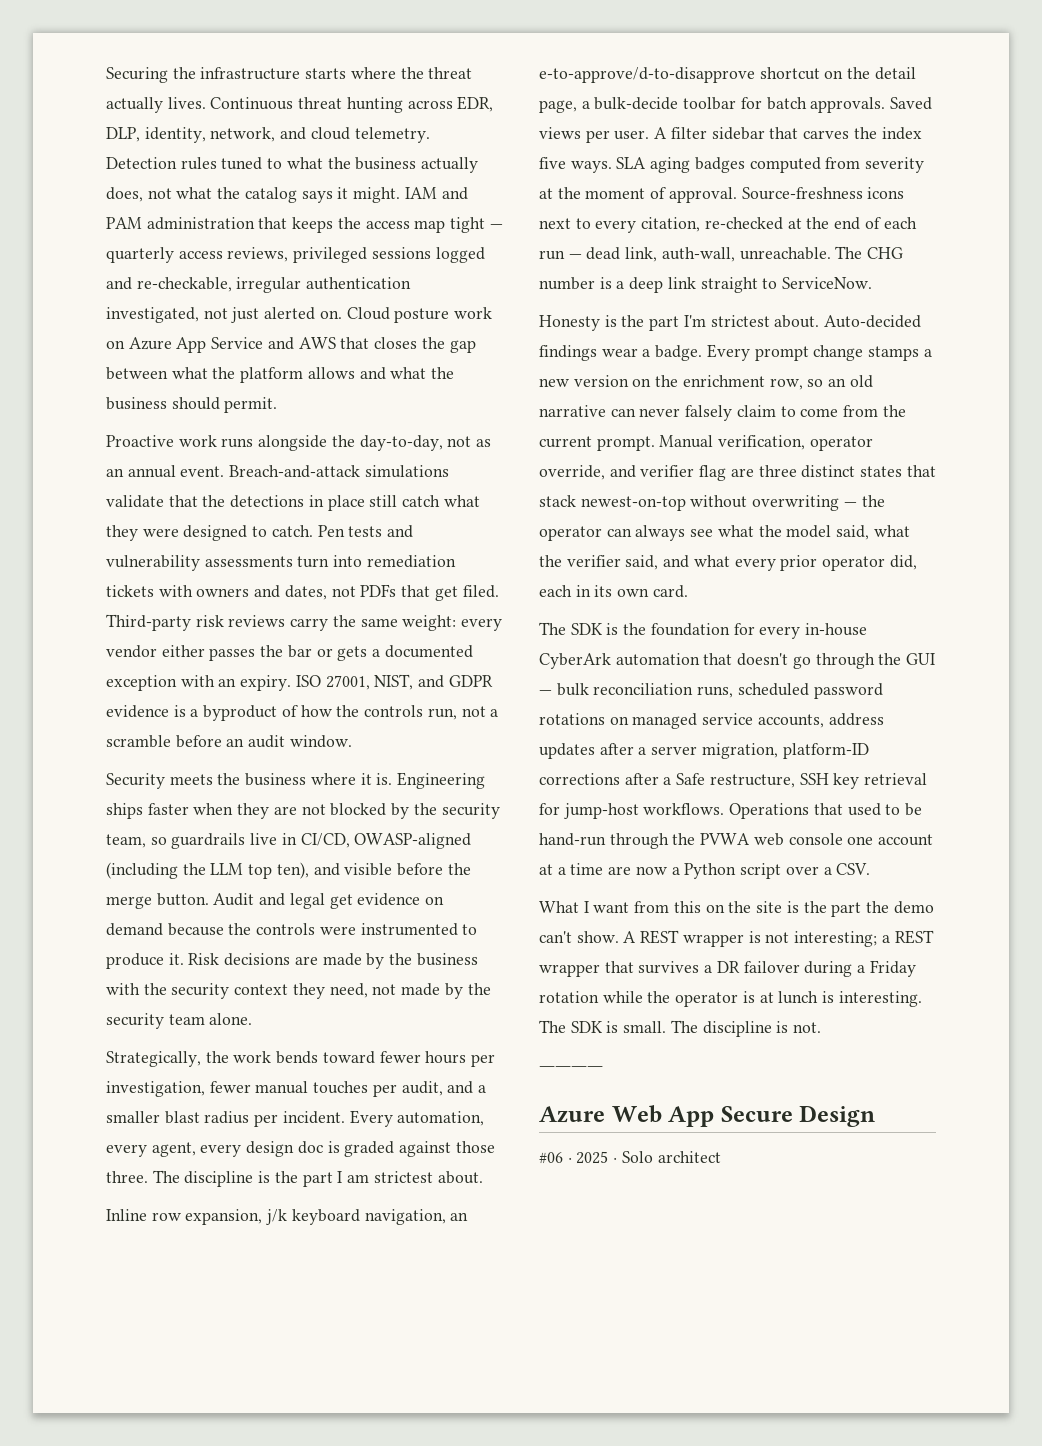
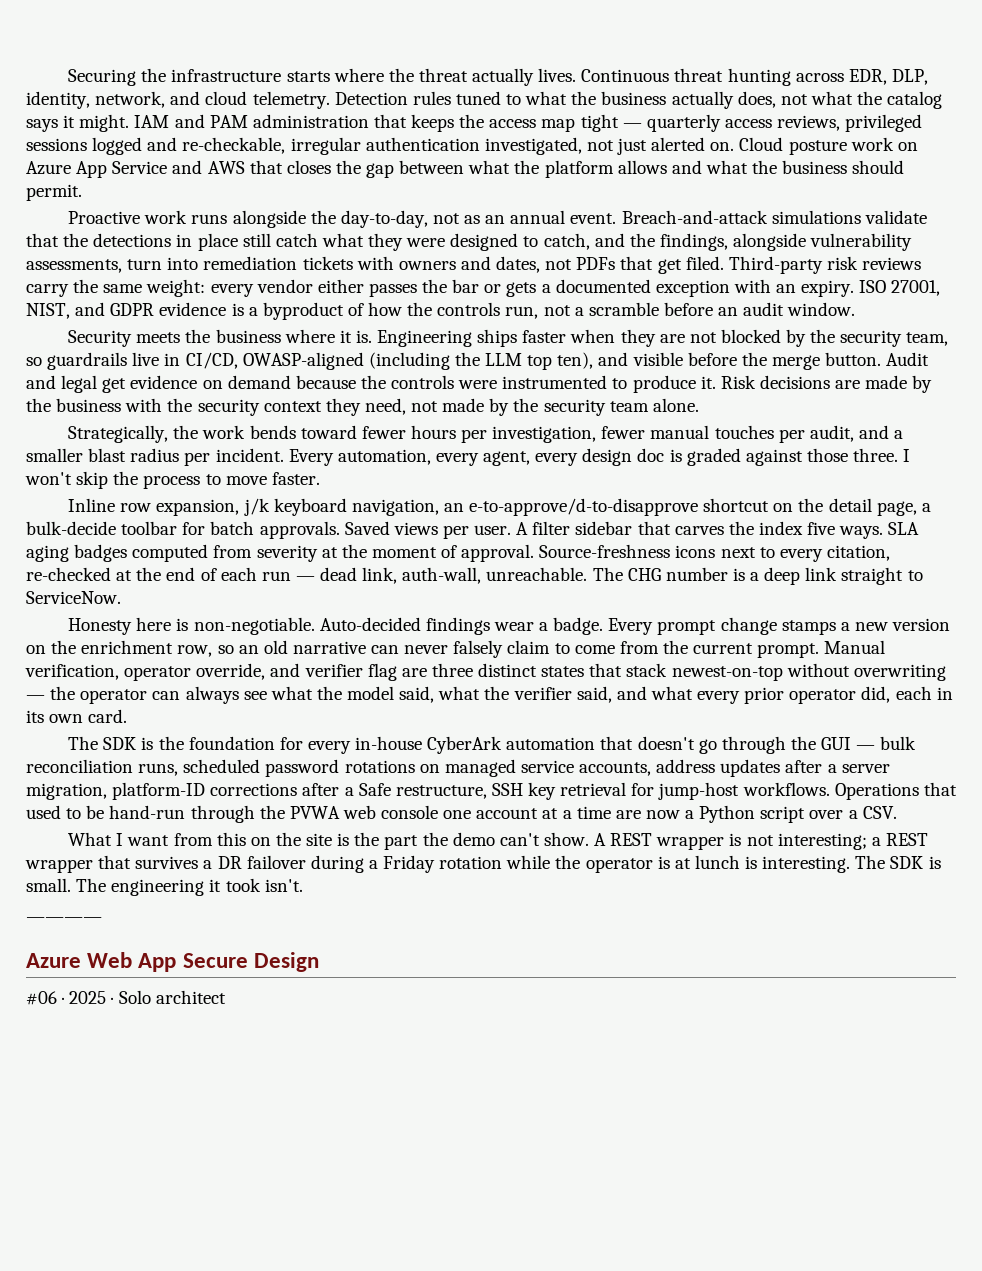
- Breach-and-attack simulations validate that the detections in place still catch what they were designed to catch. Pen tests and vulnerability assessments turn into remediation tickets with owners and dates, not PDFs that get filed.
+ Breach-and-attack simulations validate that the detections in place still catch what they were designed to catch, and the findings, alongside vulnerability assessments, turn into remediation tickets with owners and dates, not PDFs that get filed.
- The discipline is the part I am strictest about.
+ I won't skip the process to move faster.
- Honesty is the part I'm strictest about.
+ Honesty here is non-negotiable.
- The discipline is not.
+ The engineering it took isn't.

